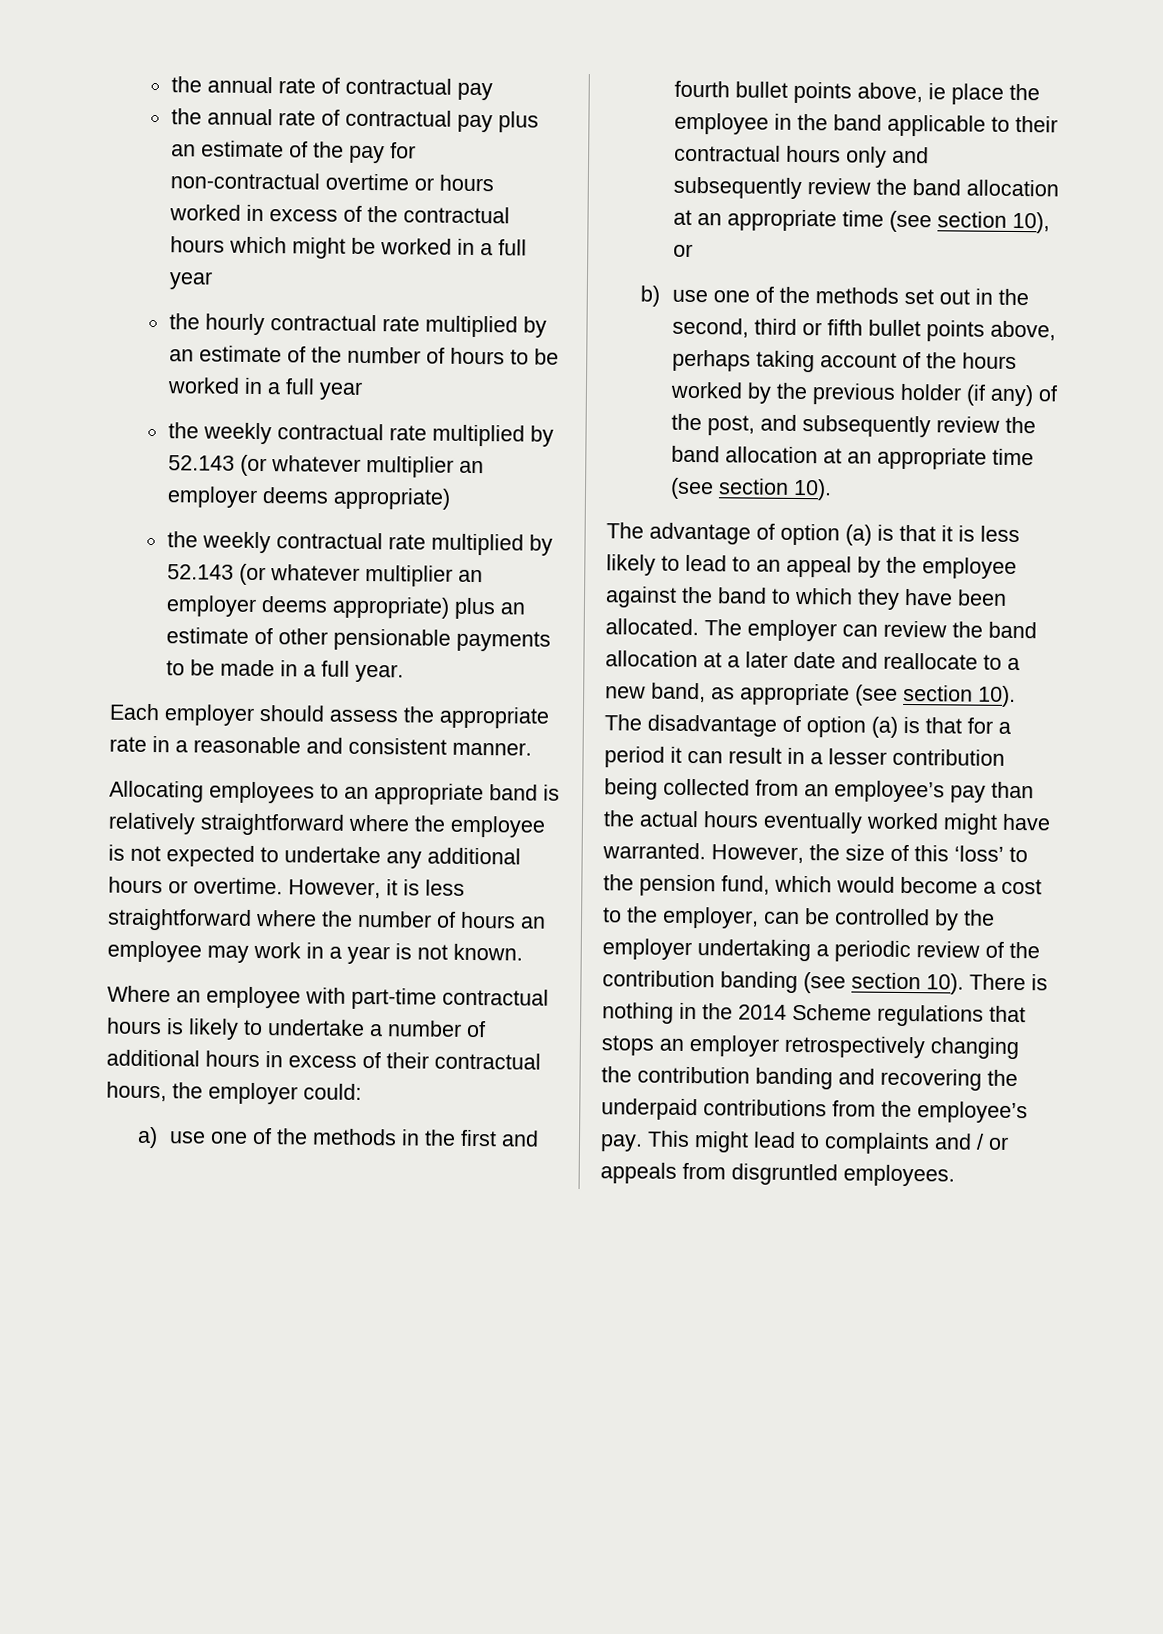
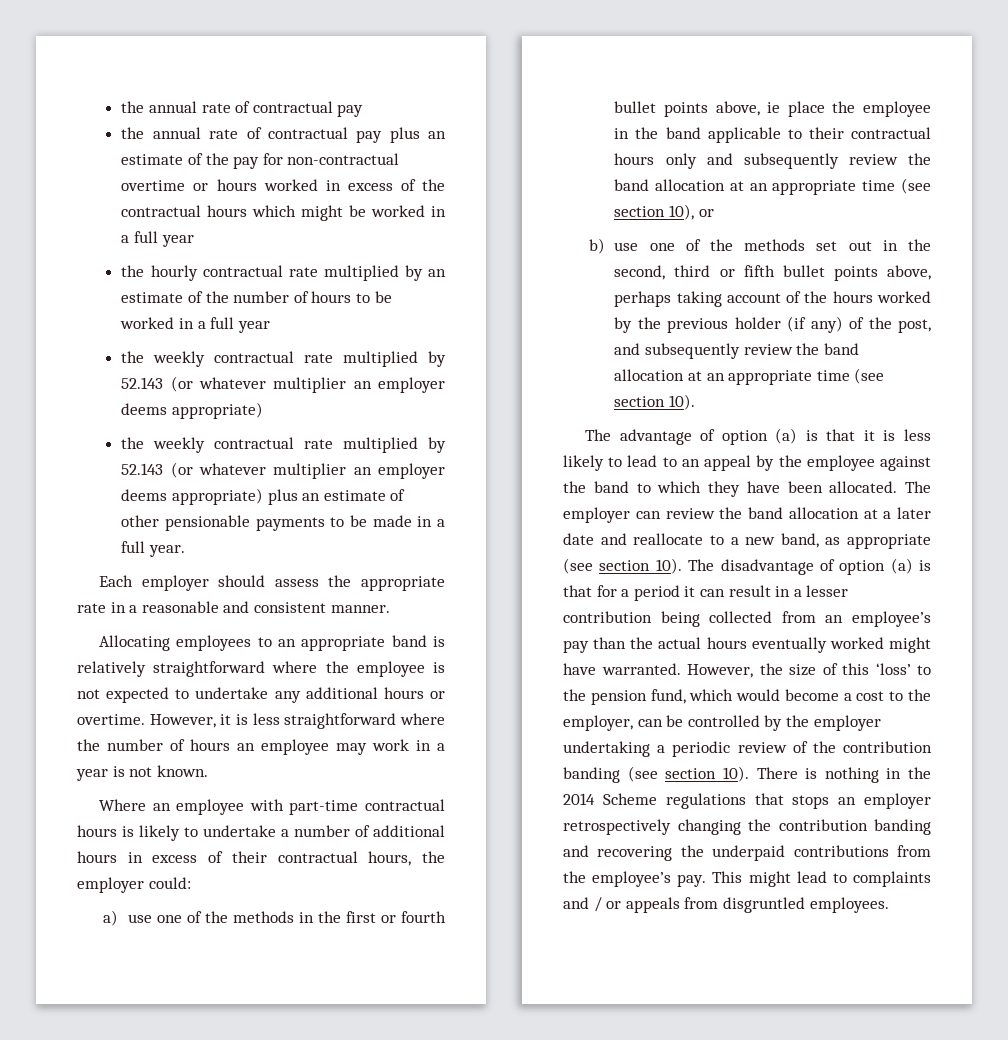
- a) use one of the methods in the first and fourth bullet points above, ie place the employee in the band applicable to their contractual hours only and subsequently review the band allocation at an appropriate time (see section 10), or
+ a) use one of the methods in the first or fourth bullet points above, ie place the employee in the band applicable to their contractual hours only and subsequently review the band allocation at an appropriate time (see section 10), or

